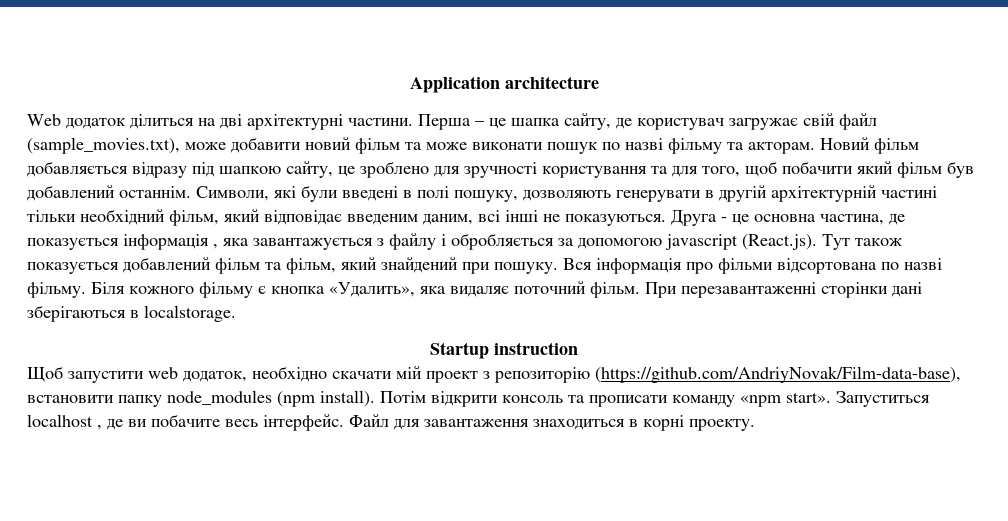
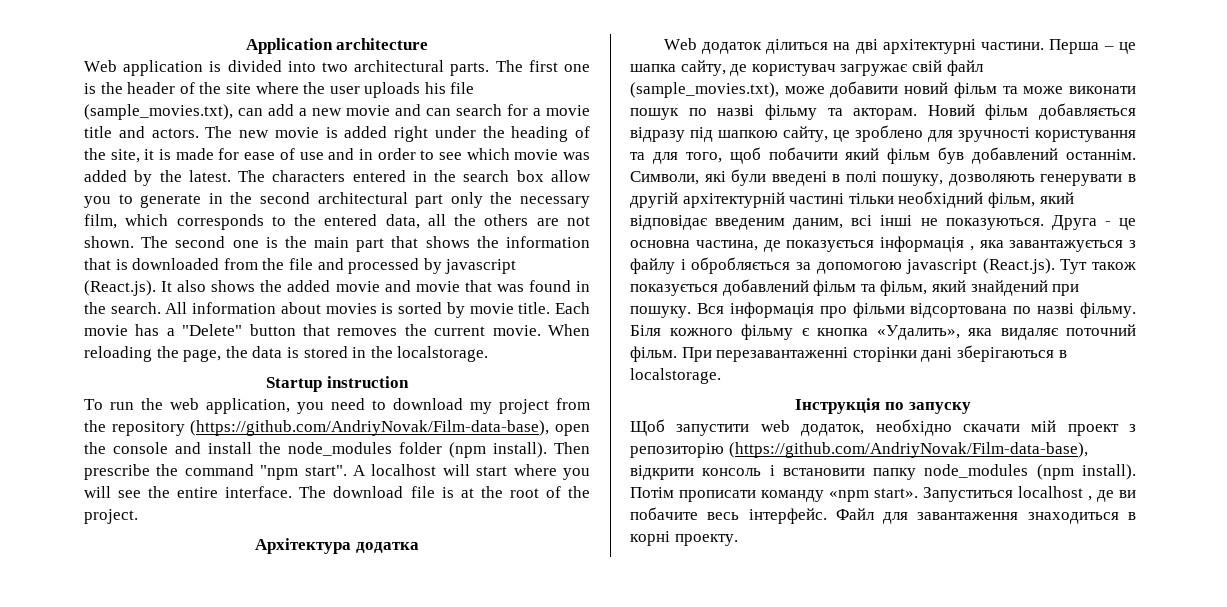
+ Web application is divided into two architectural parts. The first one is the header of the site where the user uploads his file (sample_movies.txt), can add a new movie and can search for a movie title and actors. The new movie is added right under the heading of the site, it is made for ease of use and in order to see which movie was added by the latest. The characters entered in the search box allow you to generate in the second architectural part only the necessary film, which corresponds to the entered data, all the others are not shown. The second one is the main part that shows the information that is downloaded from the file and processed by javascript (React.js). It also shows the added movie and movie that was found in the search. All information about movies is sorted by movie title. Each movie has a "Delete" button that removes the current movie. When reloading the page, the data is stored in the localstorage.
+ Startup instruction
+ To run the web application, you need to download my project from the repository (https://github.com/AndriyNovak/Film-data-base), open the console and install the node_modules folder (npm install). Then prescribe the command "npm start". A localhost will start where you will see the entire interface. The download file is at the root of the project.
+ Архітектура додатка
- Startup instruction
+ Інструкція по запуску
- Щоб запустити web додаток, необхідно скачати мій проект з репозиторію (https://github.com/AndriyNovak/Film-data-base), встановити папку node_modules (npm install).
+ Щоб запустити web додаток, необхідно скачати мій проект з репозиторію (https://github.com/AndriyNovak/Film-data-base), відкрити консоль і встановити папку node_modules (npm install).
- Потім відкрити консоль та прописати команду «npm start».
+ Потім прописати команду «npm start».

